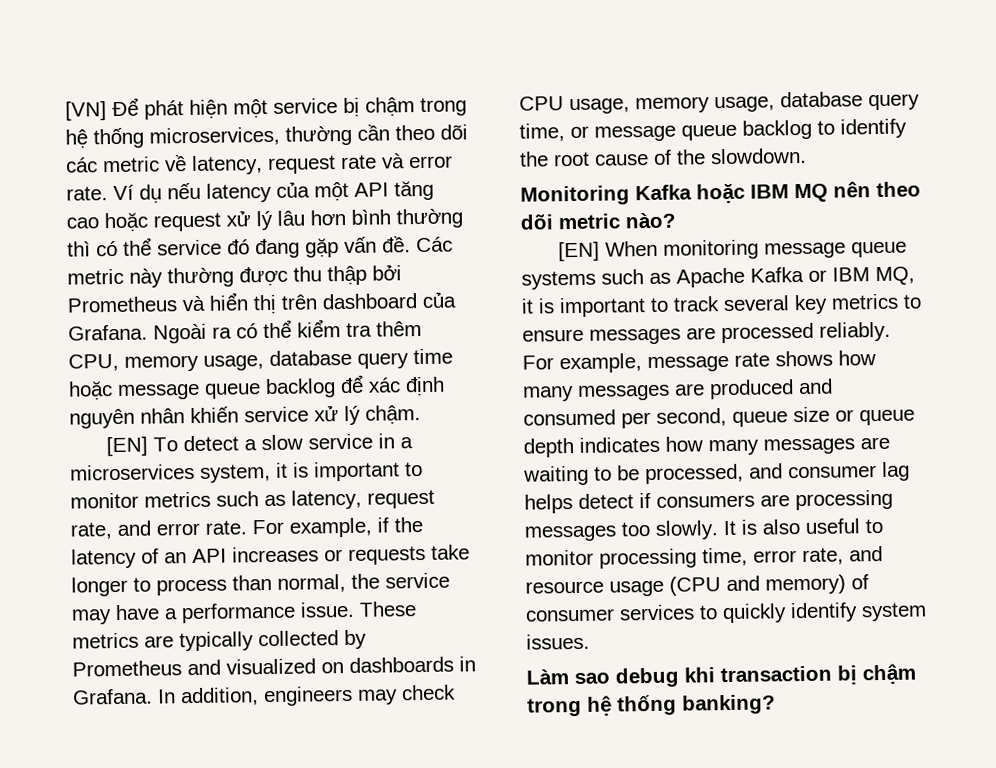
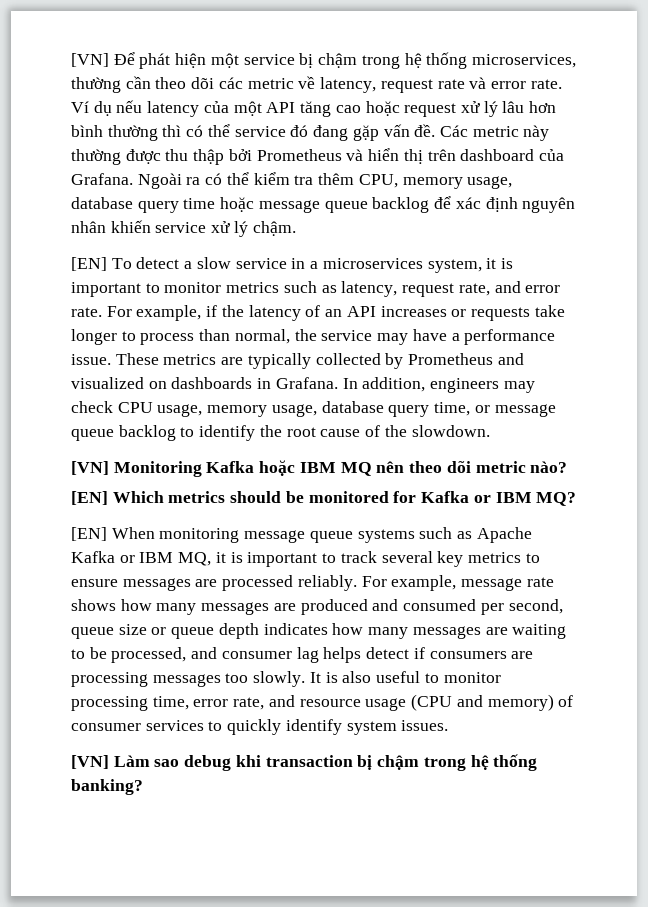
- Monitoring Kafka hoặc IBM MQ nên theo dõi metric nào?
+ [VN] Monitoring Kafka hoặc IBM MQ nên theo dõi metric nào?
+ [EN] Which metrics should be monitored for Kafka or IBM MQ?
- Làm sao debug khi transaction bị chậm trong hệ thống banking?
+ [VN] Làm sao debug khi transaction bị chậm trong hệ thống banking?

